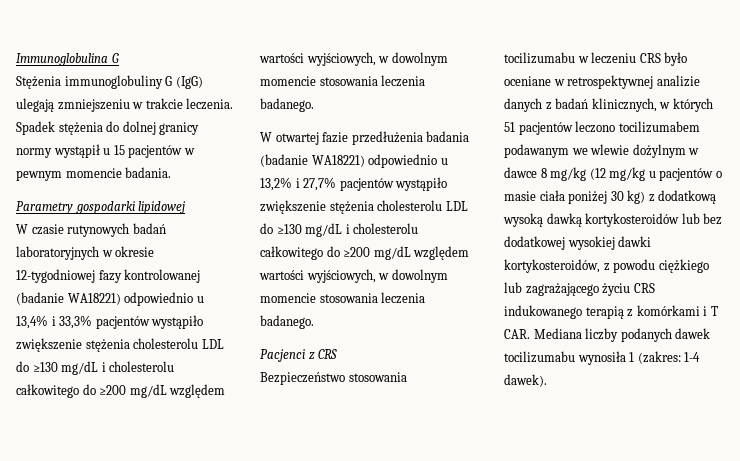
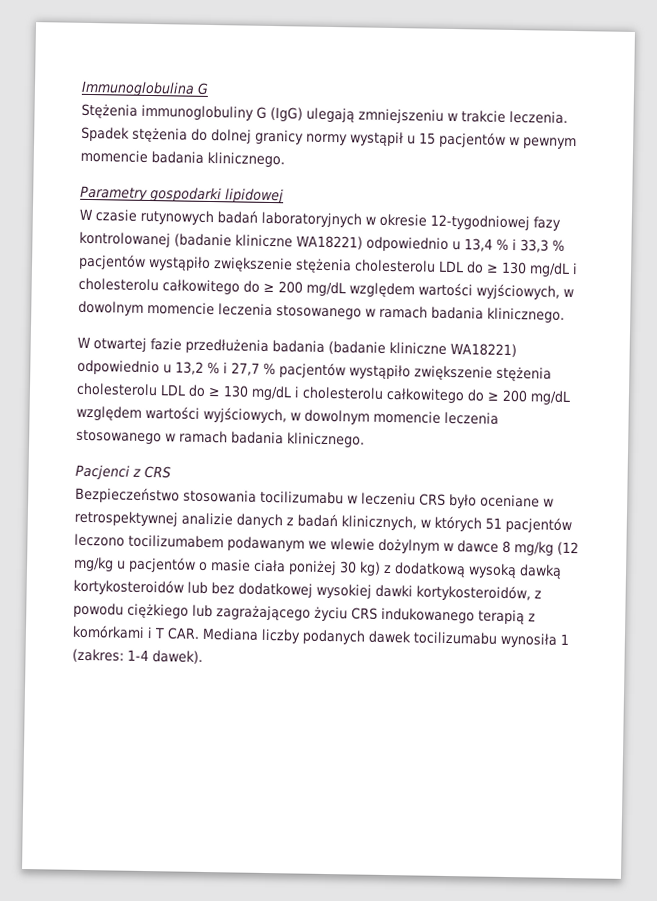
- Spadek stężenia do dolnej granicy normy wystąpił u 15 pacjentów w pewnym momencie badania.
+ Spadek stężenia do dolnej granicy normy wystąpił u 15 pacjentów w pewnym momencie badania klinicznego.
- W czasie rutynowych badań laboratoryjnych w okresie 12-tygodniowej fazy kontrolowanej (badanie WA18221) odpowiednio u 13,4% i 33,3% pacjentów wystąpiło zwiększenie stężenia cholesterolu LDL do ≥130 mg/dL i cholesterolu całkowitego do ≥200 mg/dL względem wartości wyjściowych, w dowolnym momencie stosowania leczenia badanego.
+ W czasie rutynowych badań laboratoryjnych w okresie 12-tygodniowej fazy kontrolowanej (badanie kliniczne WA18221) odpowiednio u 13,4 % i 33,3 % pacjentów wystąpiło zwiększenie stężenia cholesterolu LDL do ≥ 130 mg/dL i cholesterolu całkowitego do ≥ 200 mg/dL względem wartości wyjściowych, w dowolnym momencie leczenia stosowanego w ramach badania klinicznego.
- W otwartej fazie przedłużenia badania (badanie WA18221) odpowiednio u 13,2% i 27,7% pacjentów wystąpiło zwiększenie stężenia cholesterolu LDL do ≥130 mg/dL i cholesterolu całkowitego do ≥200 mg/dL względem wartości wyjściowych, w dowolnym momencie stosowania leczenia badanego.
+ W otwartej fazie przedłużenia badania (badanie kliniczne WA18221) odpowiednio u 13,2 % i 27,7 % pacjentów wystąpiło zwiększenie stężenia cholesterolu LDL do ≥ 130 mg/dL i cholesterolu całkowitego do ≥ 200 mg/dL względem wartości wyjściowych, w dowolnym momencie leczenia stosowanego w ramach badania klinicznego.

